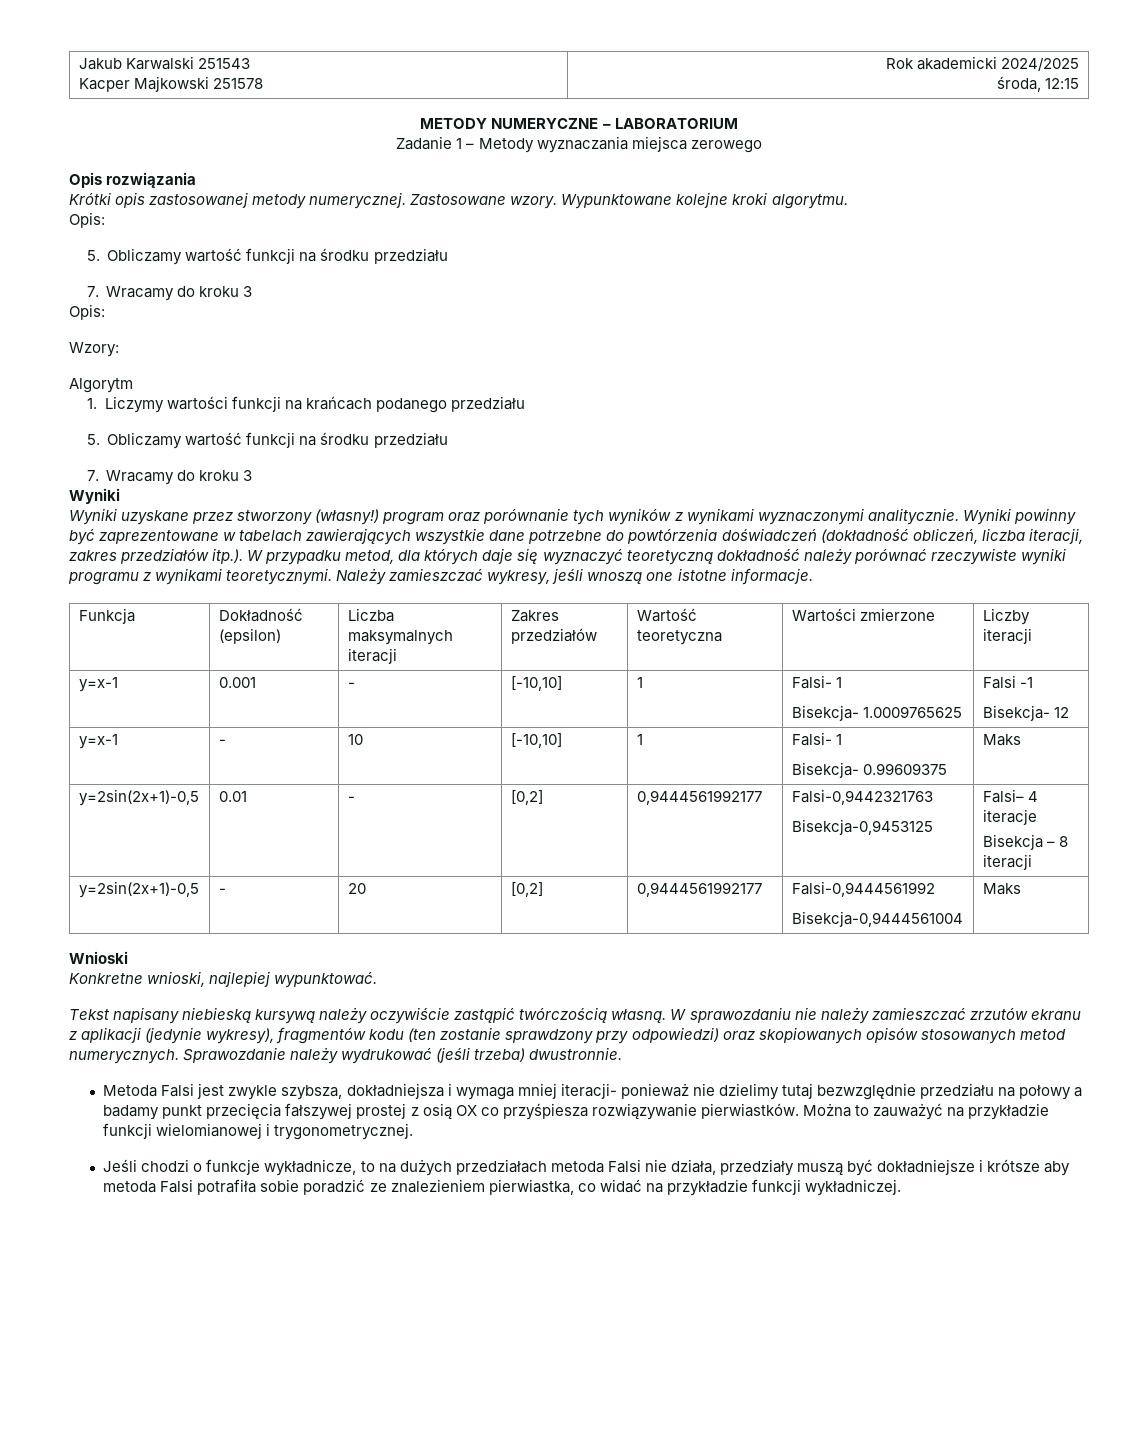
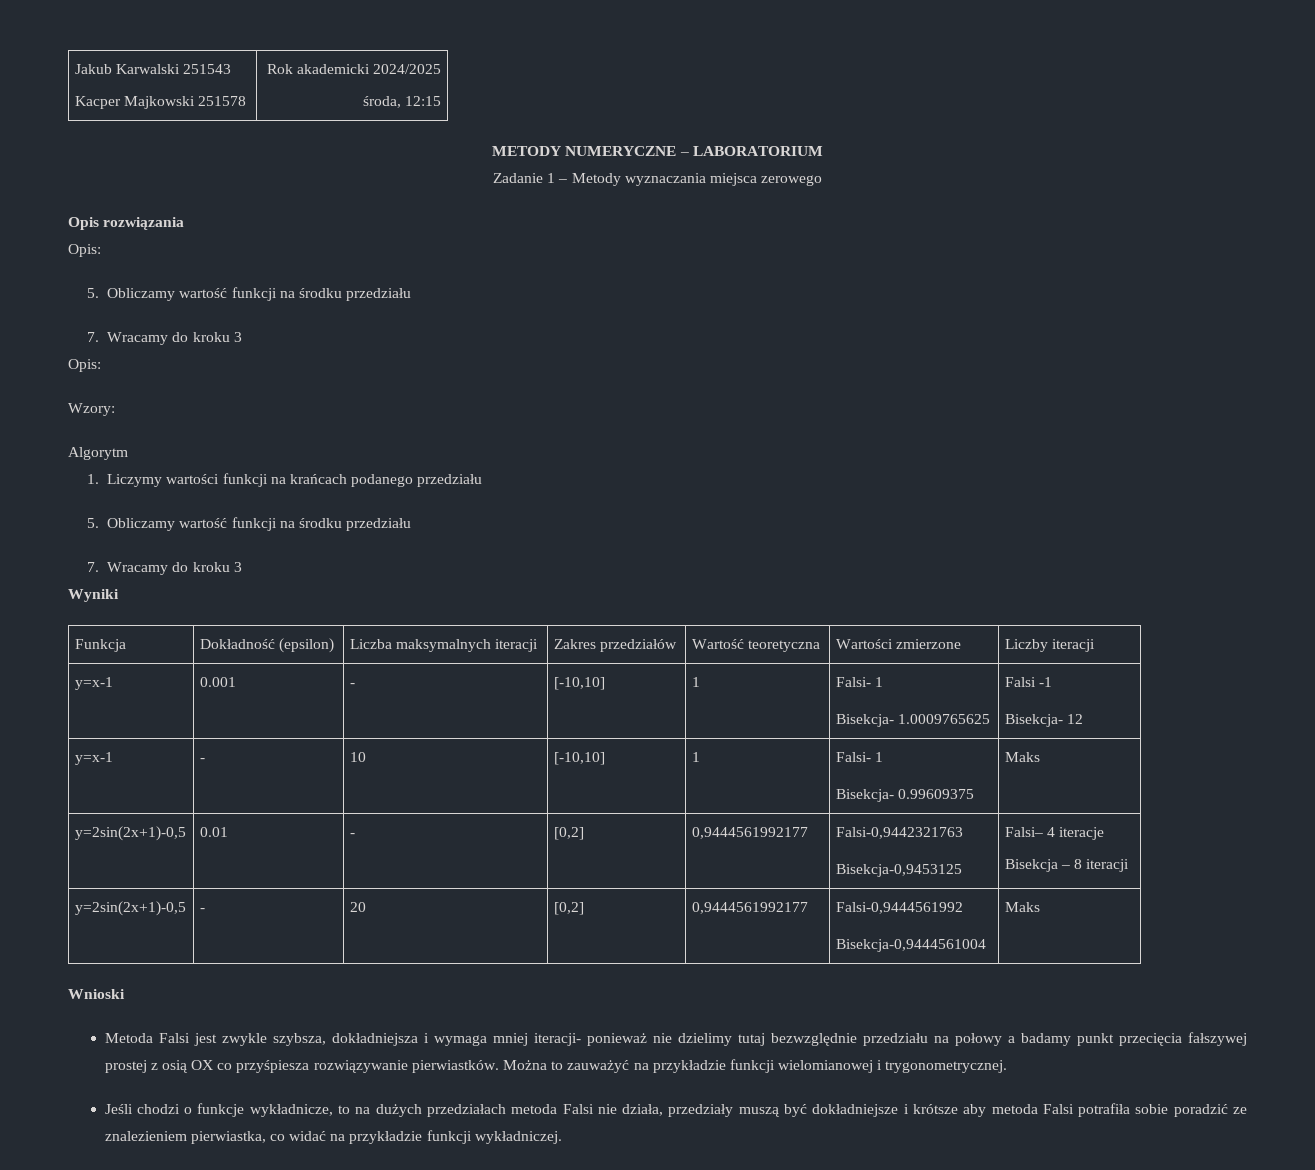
- Krótki opis zastosowanej metody numerycznej. Zastosowane wzory. Wypunktowane kolejne kroki algorytmu.
- Wyniki uzyskane przez stworzony (własny!) program oraz porównanie tych wyników z wynikami wyznaczonymi analitycznie. Wyniki powinny być zaprezentowane w tabelach zawierających wszystkie dane potrzebne do powtórzenia doświadczeń (dokładność obliczeń, liczba iteracji, zakres przedziałów itp.). W przypadku metod, dla których daje się wyznaczyć teoretyczną dokładność należy porównać rzeczywiste wyniki programu z wynikami teoretycznymi. Należy zamieszczać wykresy, jeśli wnoszą one istotne informacje.
- Konkretne wnioski, najlepiej wypunktować.
- Tekst napisany niebieską kursywą należy oczywiście zastąpić twórczością własną. W sprawozdaniu nie należy zamieszczać zrzutów ekranu z aplikacji (jedynie wykresy), fragmentów kodu (ten zostanie sprawdzony przy odpowiedzi) oraz skopiowanych opisów stosowanych metod numerycznych. Sprawozdanie należy wydrukować (jeśli trzeba) dwustronnie.

